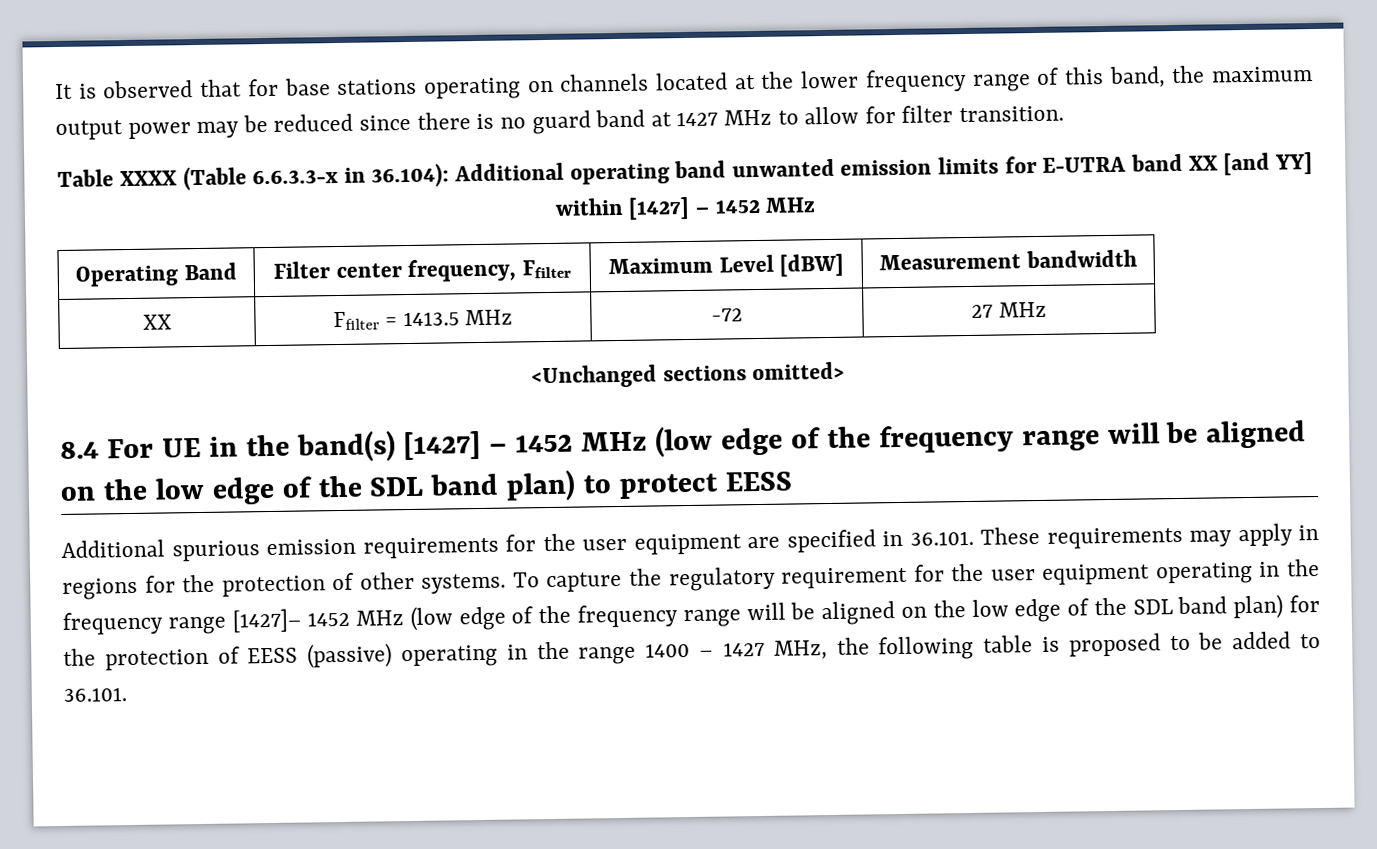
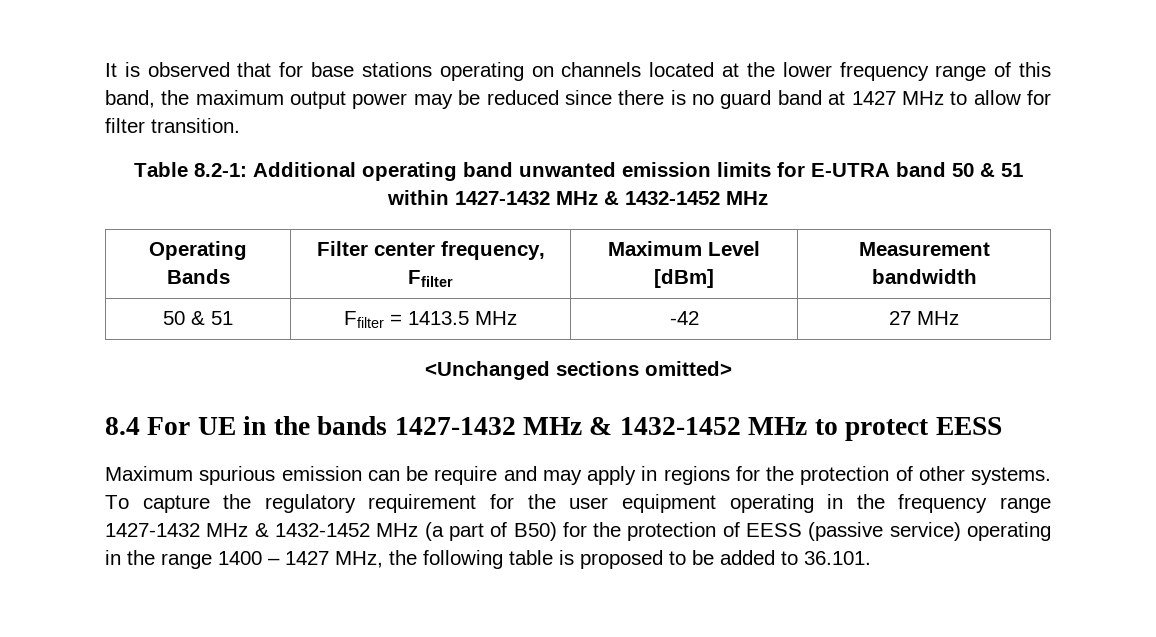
- Table XXXX (Table 6.6.3.3-x in 36.104): Additional operating band unwanted emission limits for E-UTRA band XX [and YY] within [1427] – 1452 MHz
+ Table 8.2-1: Additional operating band unwanted emission limits for E-UTRA band 50 & 51 within 1427-1432 MHz & 1432-1452 MHz
- Operating Band | Filter center frequency, Ffilter | Maximum Level [dBW] | Measurement bandwidth
+ Operating Bands | Filter center frequency, Ffilter | Maximum Level [dBm] | Measurement bandwidth
- XX | Ffilter = 1413.5 MHz | -72 | 27 MHz
+ 50 & 51 | Ffilter = 1413.5 MHz | -42 | 27 MHz
- 8.4 For UE in the band(s) [1427] – 1452 MHz (low edge of the frequency range will be aligned on the low edge of the SDL band plan) to protect EESS
+ 8.4 For UE in the bands 1427-1432 MHz & 1432-1452 MHz to protect EESS
- Additional spurious emission requirements for the user equipment are specified in 36.101. These requirements may apply in regions for the protection of other systems.
+ Maximum spurious emission can be require and may apply in regions for the protection of other systems.
- To capture the regulatory requirement for the user equipment operating in the frequency range [1427]– 1452 MHz (low edge of the frequency range will be aligned on the low edge of the SDL band plan) for the protection of EESS (passive) operating in the range 1400 – 1427 MHz, the following table is proposed to be added to 36.101.
+ To capture the regulatory requirement for the user equipment operating in the frequency range 1427-1432 MHz & 1432-1452 MHz (a part of B50) for the protection of EESS (passive service) operating in the range 1400 – 1427 MHz, the following table is proposed to be added to 36.101.

